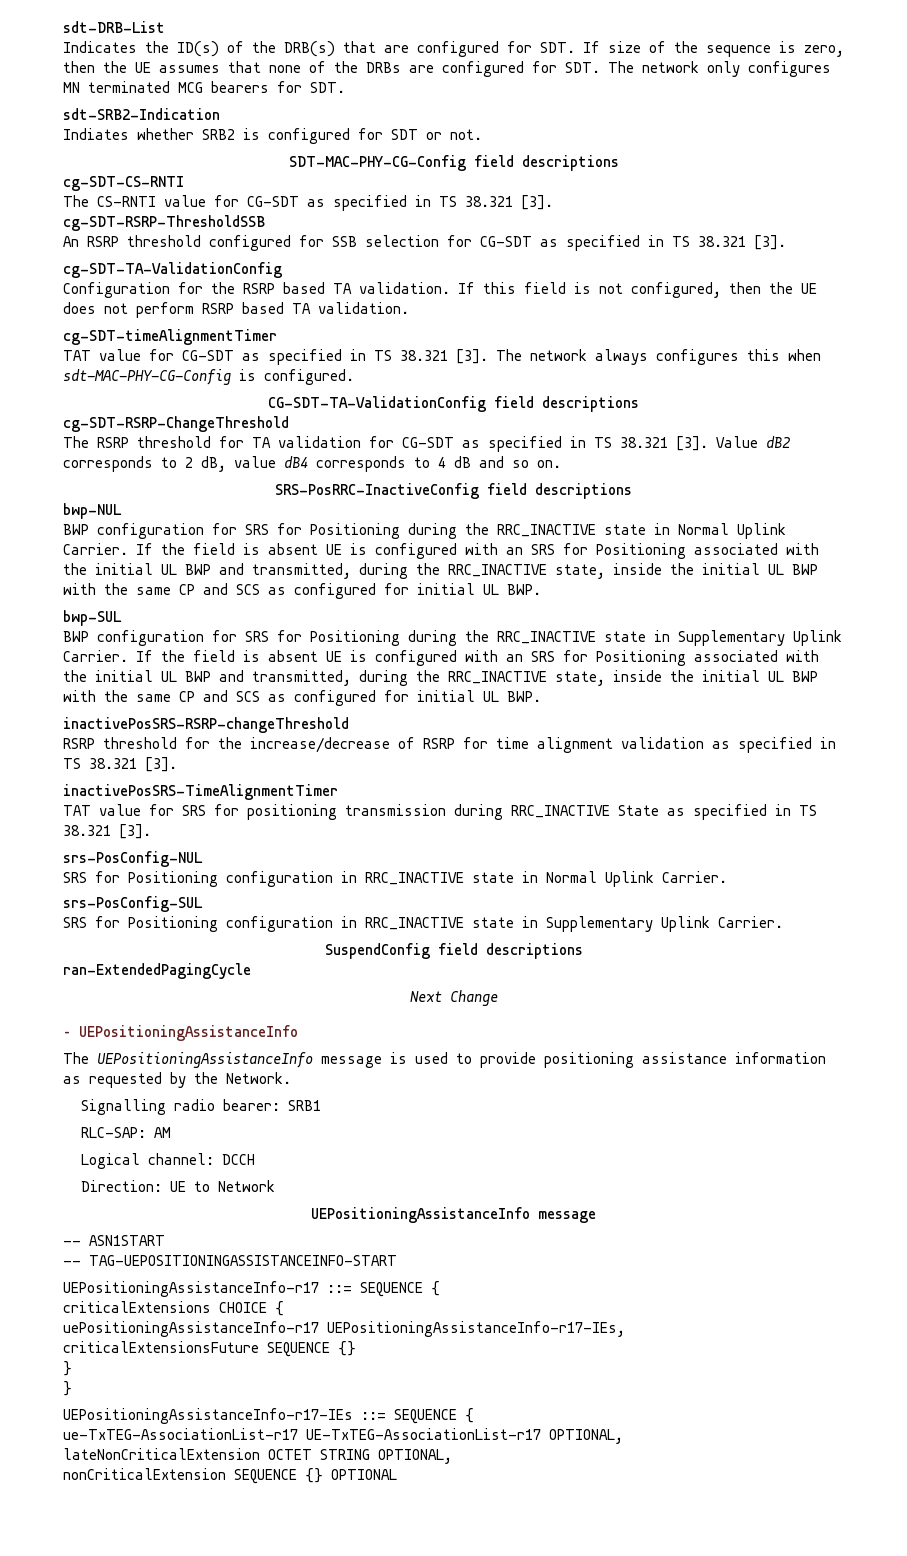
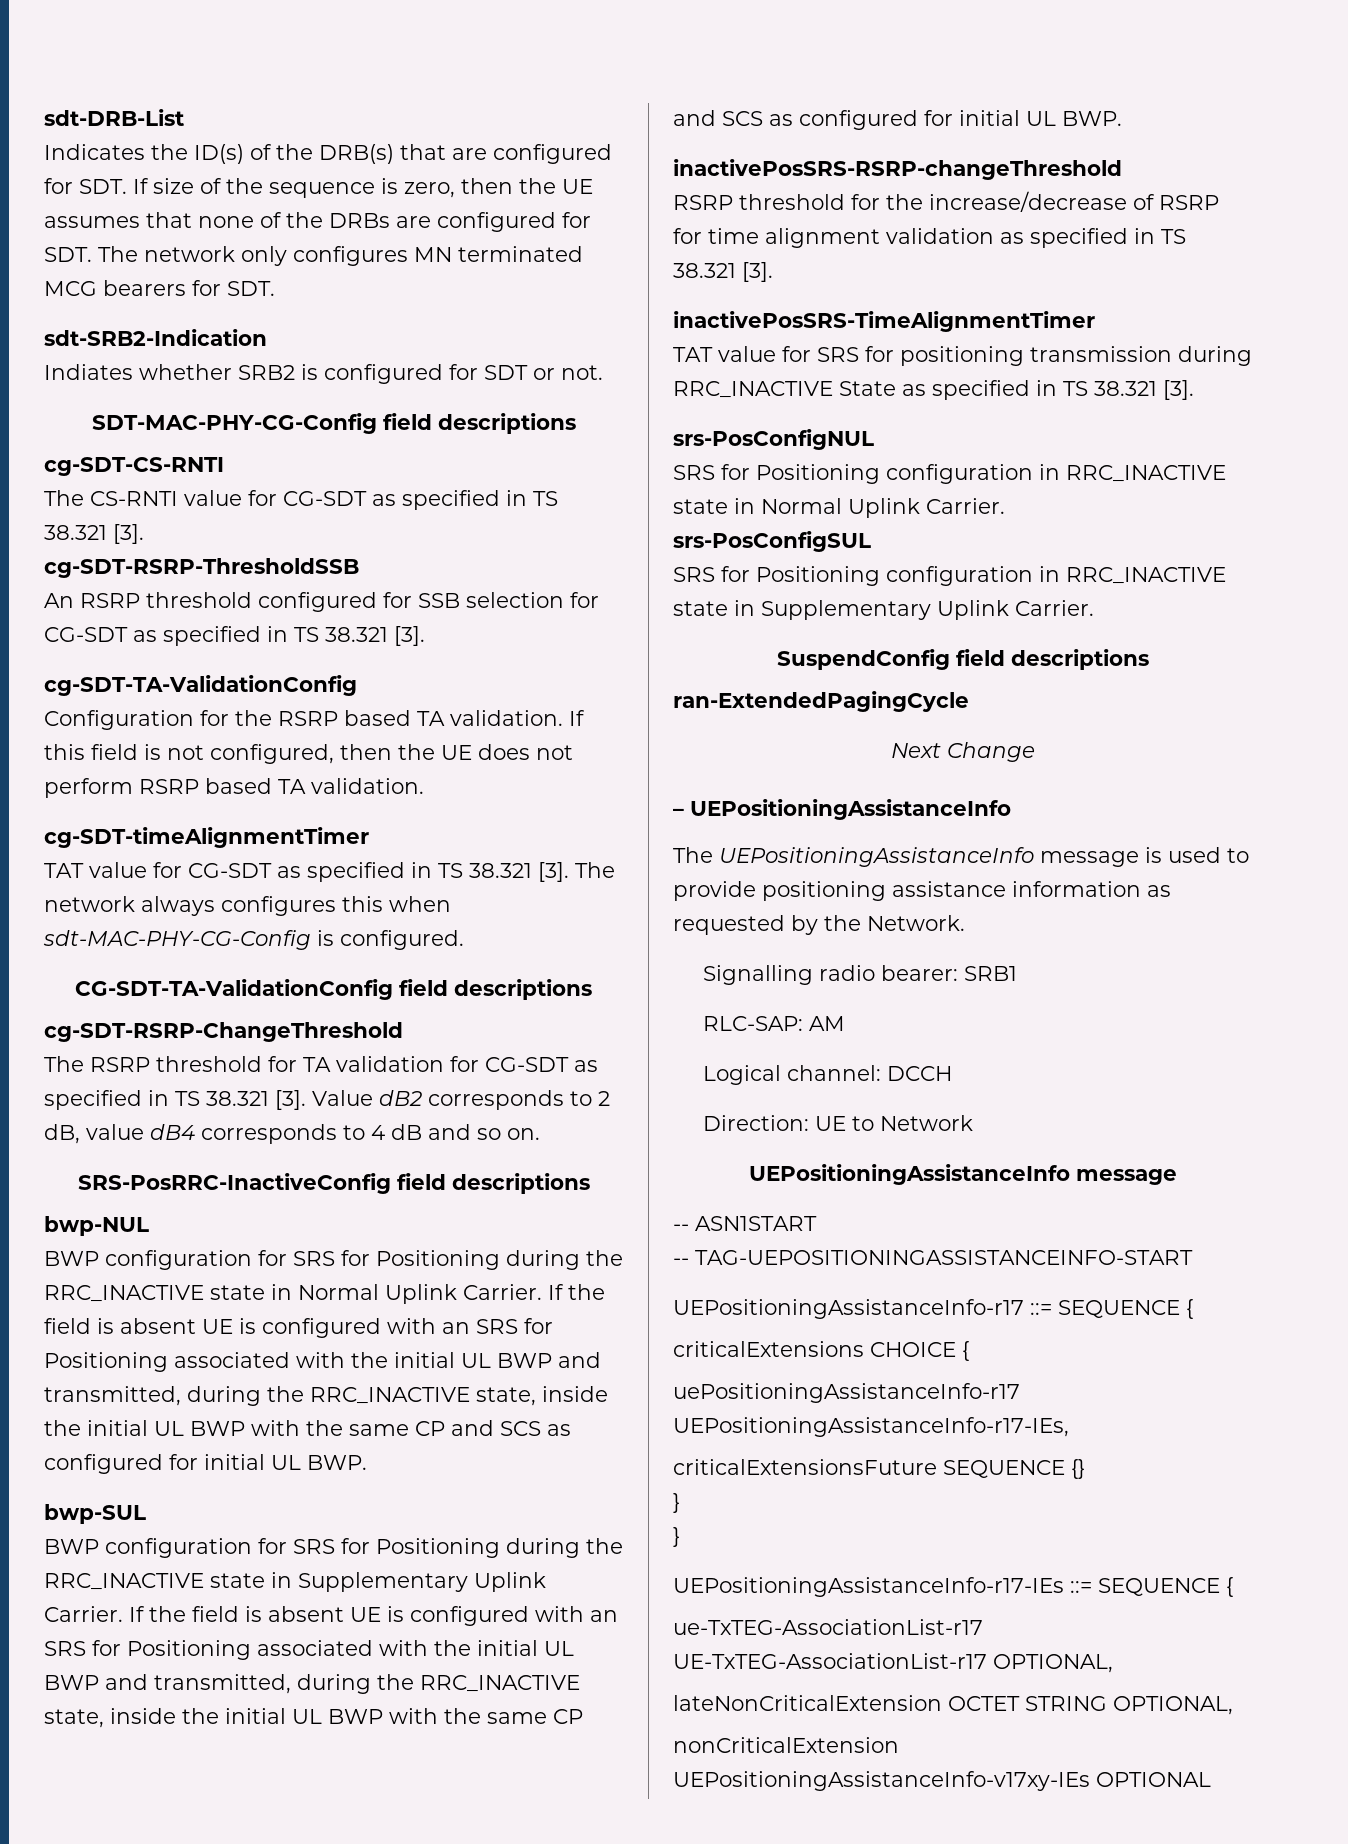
- srs-PosConfig-NUL
+ srs-PosConfigNUL
- srs-PosConfig-SUL
+ srs-PosConfigSUL
- nonCriticalExtension SEQUENCE {} OPTIONAL
+ nonCriticalExtension UEPositioningAssistanceInfo-v17xy-IEs OPTIONAL

